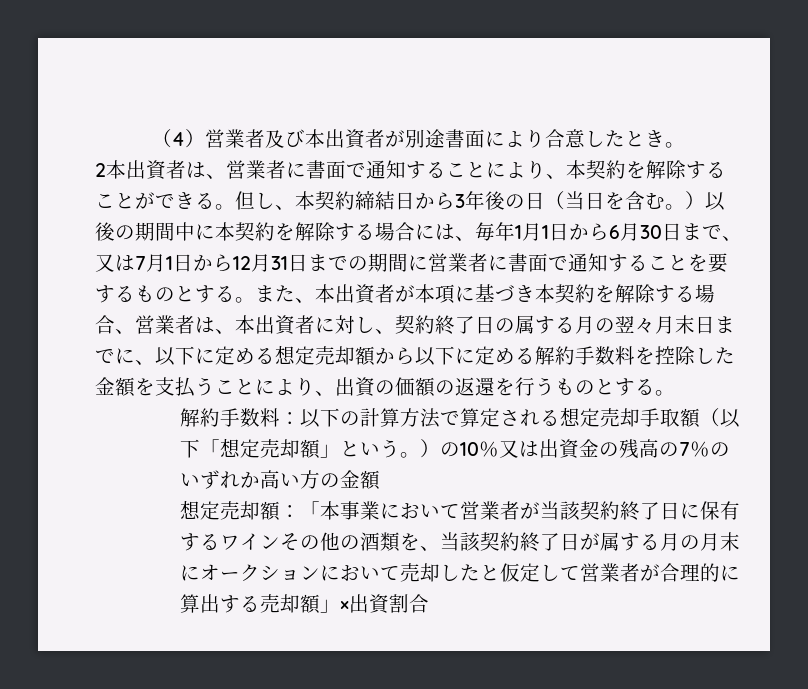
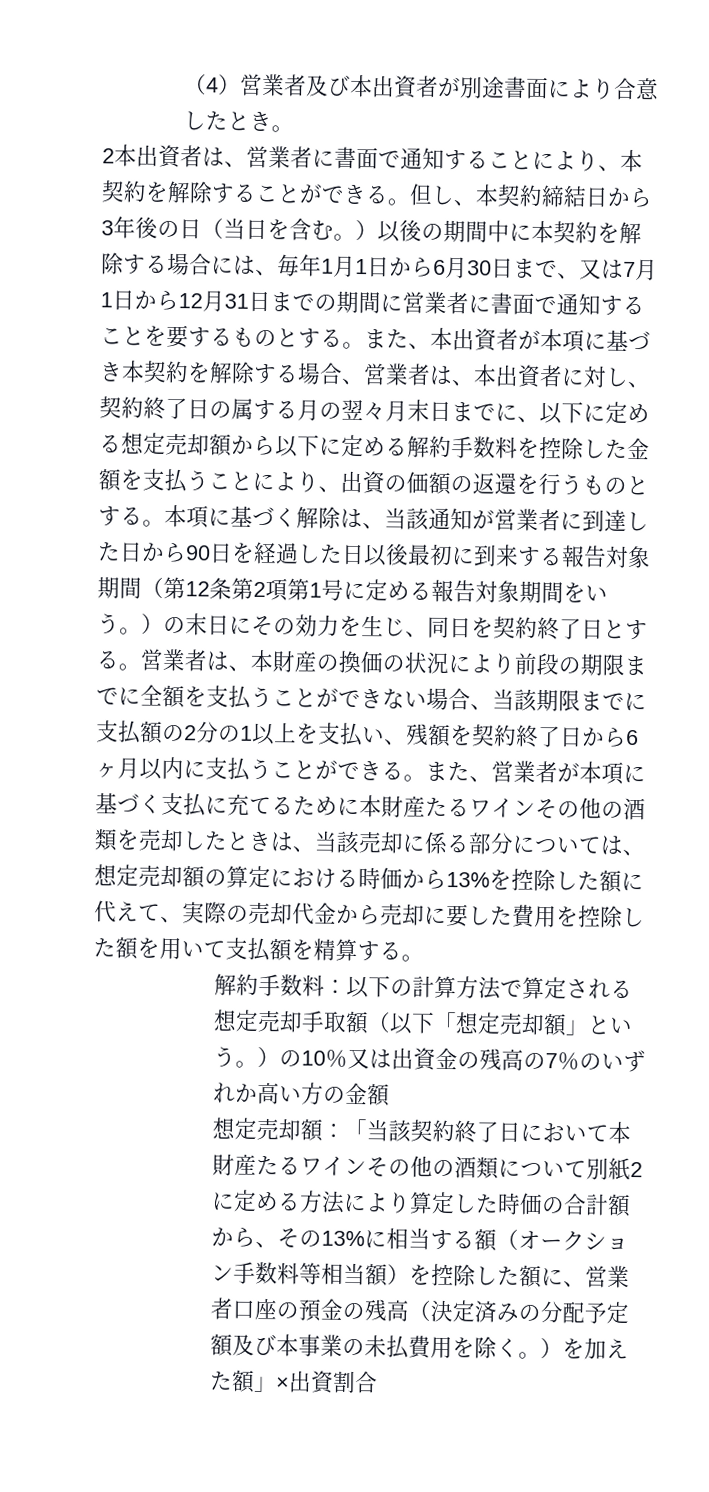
+ 本項に基づく解除は、当該通知が営業者に到達した日から90日を経過した日以後最初に到来する報告対象期間（第12条第2項第1号に定める報告対象期間をいう。）の末日にその効力を生じ、同日を契約終了日とする。営業者は、本財産の換価の状況により前段の期限までに全額を支払うことができない場合、当該期限までに支払額の2分の1以上を支払い、残額を契約終了日から6ヶ月以内に支払うことができる。また、営業者が本項に基づく支払に充てるために本財産たるワインその他の酒類を売却したときは、当該売却に係る部分については、想定売却額の算定における時価から13%を控除した額に代えて、実際の売却代金から売却に要した費用を控除した額を用いて支払額を精算する。
- 想定売却額：「本事業において営業者が当該契約終了日に保有するワインその他の酒類を、当該契約終了日が属する月の月末にオークションにおいて売却したと仮定して営業者が合理的に算出する売却額」×出資割合
+ 想定売却額：「当該契約終了日において本財産たるワインその他の酒類について別紙2に定める方法により算定した時価の合計額から、その13%に相当する額（オークション手数料等相当額）を控除した額に、営業者口座の預金の残高（決定済みの分配予定額及び本事業の未払費用を除く。）を加えた額」×出資割合

